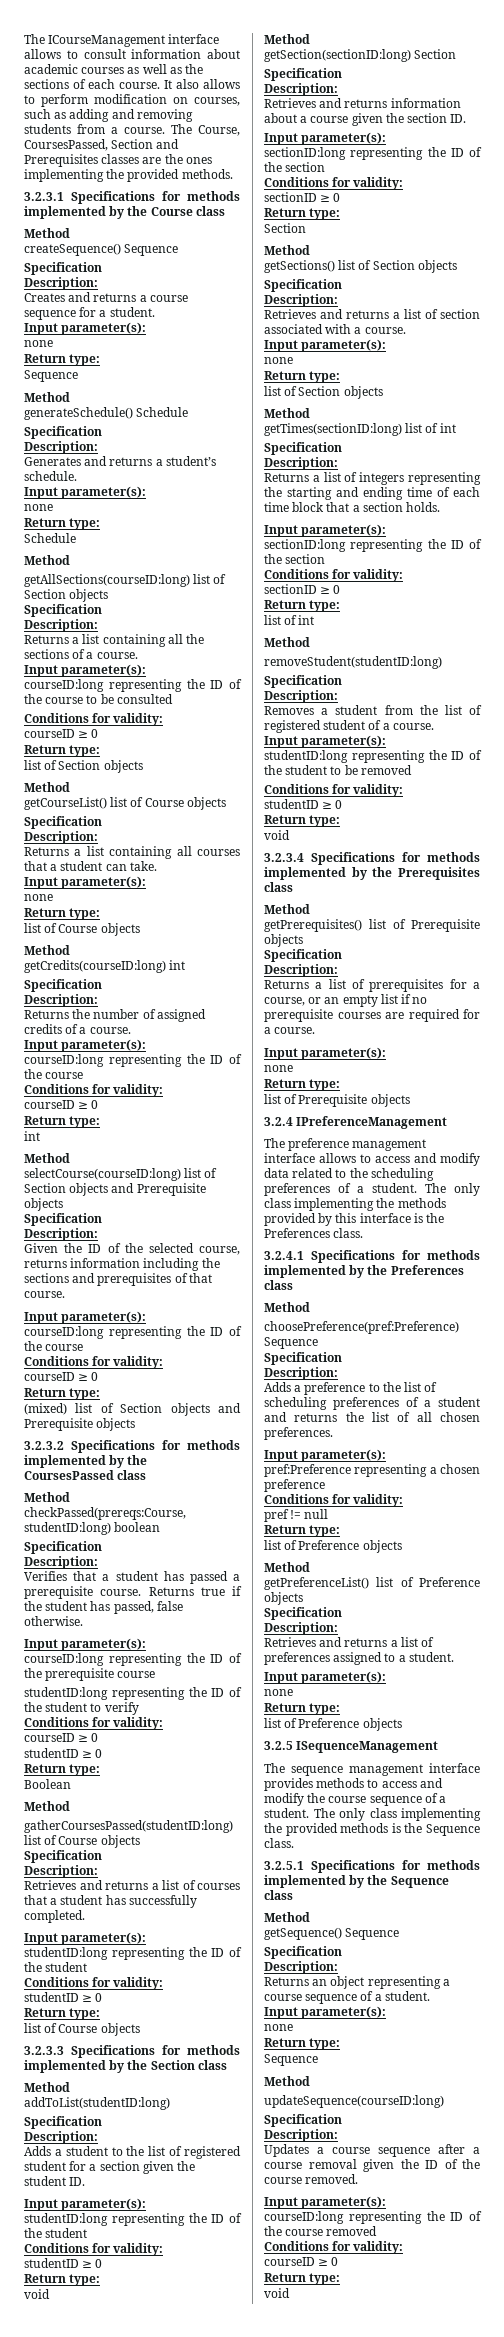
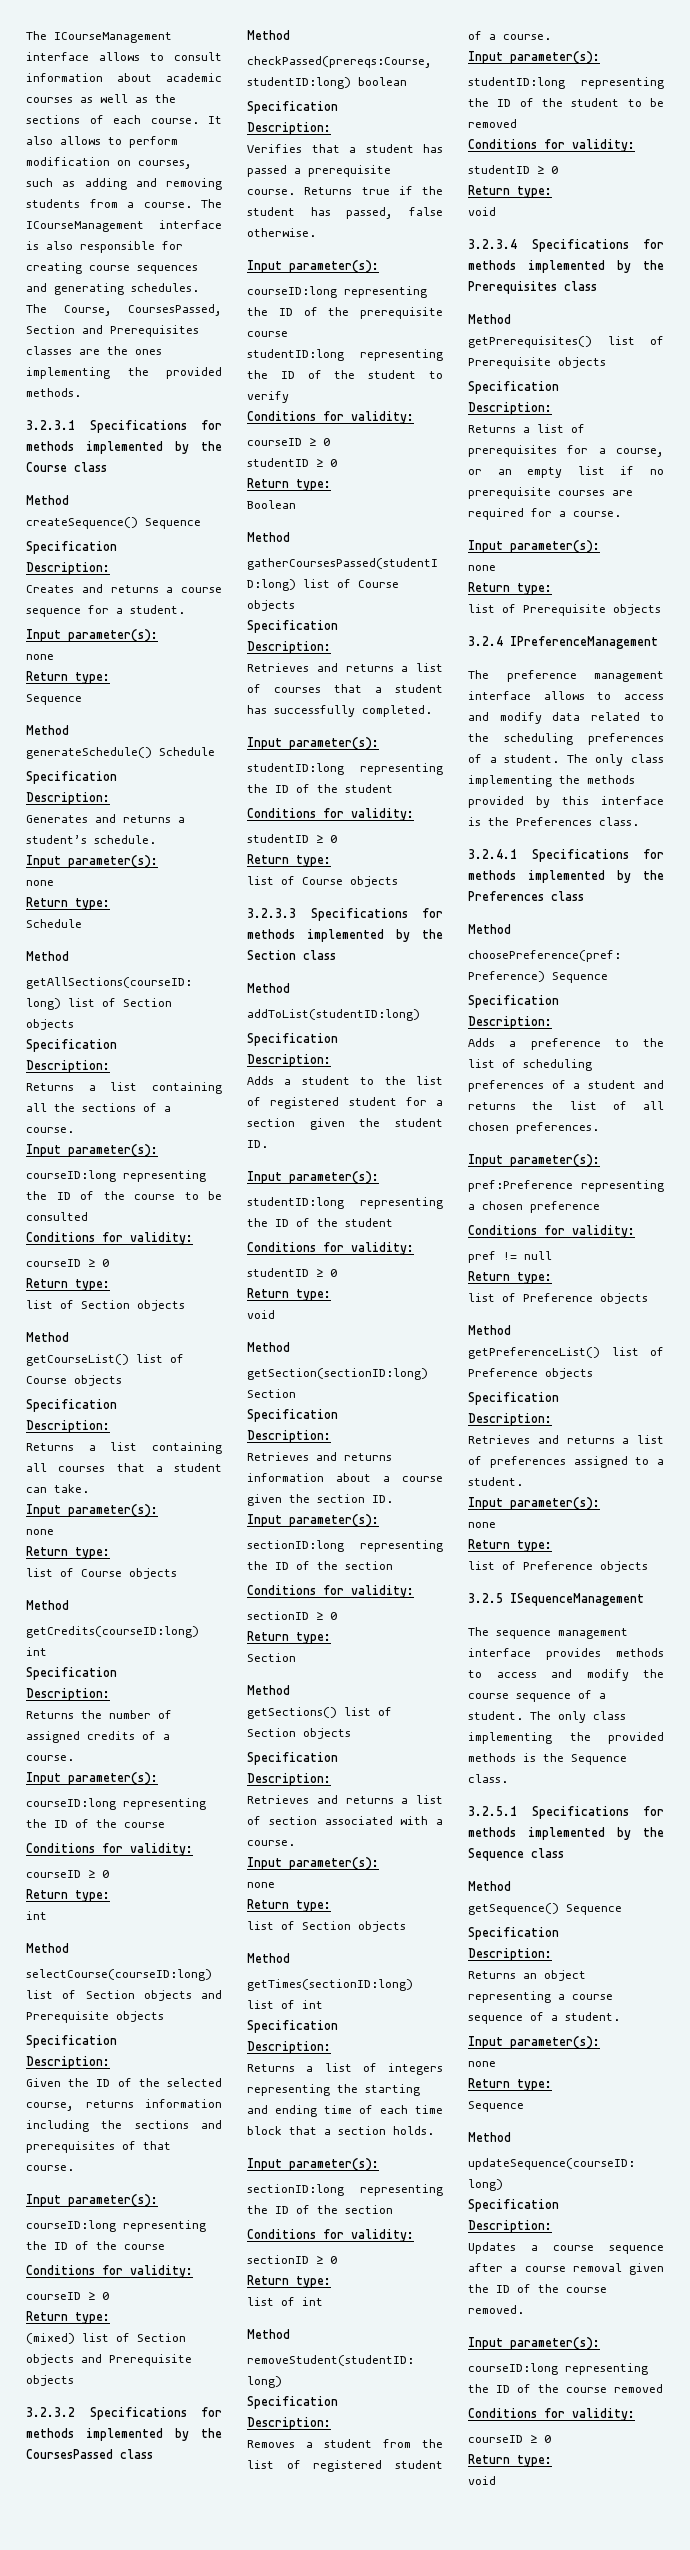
- The Course, CoursesPassed, Section and Prerequisites classes are the ones implementing the provided methods.
+ The ICourseManagement interface is also responsible for creating course sequences and generating schedules. The Course, CoursesPassed, Section and Prerequisites classes are the ones implementing the provided methods.

